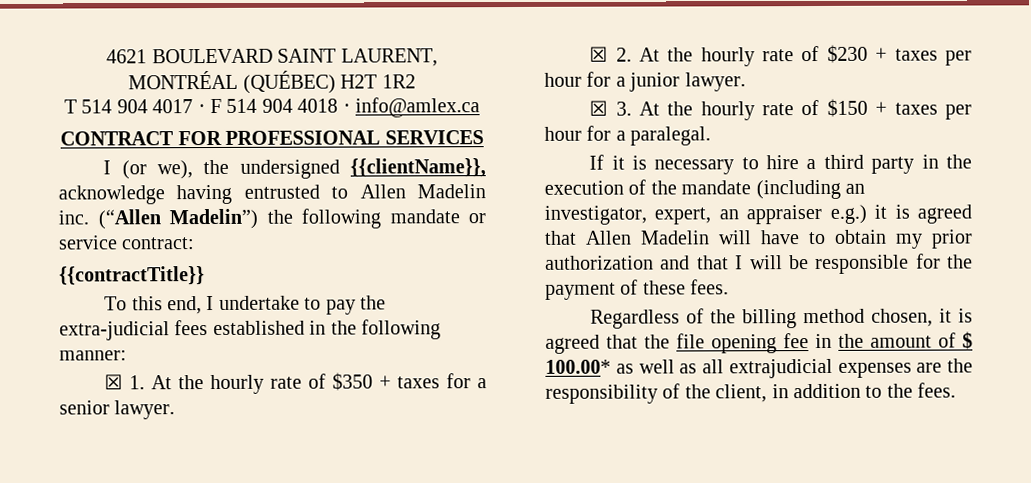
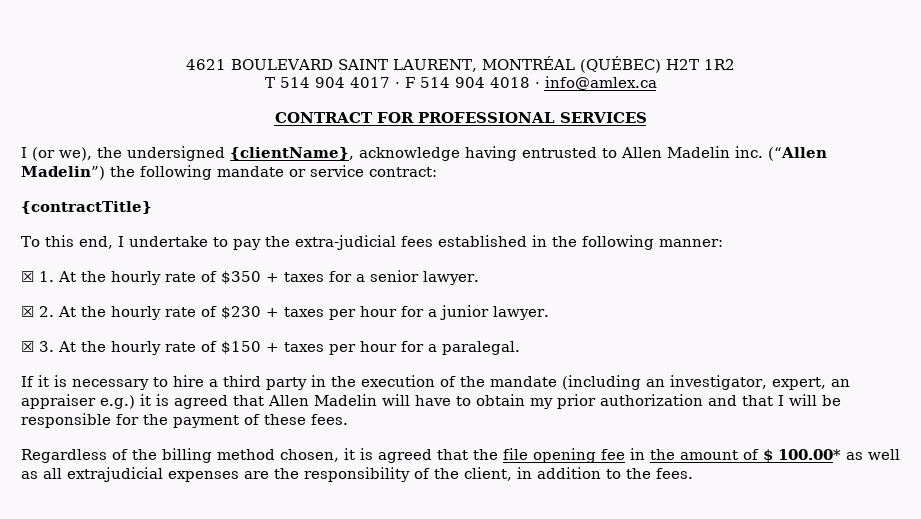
- I (or we), the undersigned {{clientName}}, acknowledge having entrusted to Allen Madelin inc. (“Allen Madelin”) the following mandate or service contract:
+ I (or we), the undersigned {clientName}, acknowledge having entrusted to Allen Madelin inc. (“Allen Madelin”) the following mandate or service contract:
- {{contractTitle}}
+ {contractTitle}

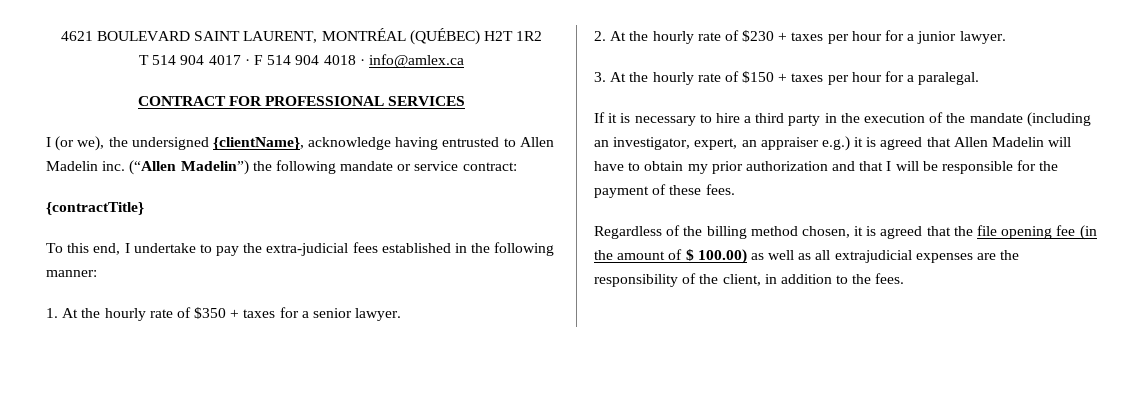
- ☒ 1. At the hourly rate of $350 + taxes for a senior lawyer.
+ 1. At the hourly rate of $350 + taxes for a senior lawyer.
- ☒ 2. At the hourly rate of $230 + taxes per hour for a junior lawyer.
+ 2. At the hourly rate of $230 + taxes per hour for a junior lawyer.
- ☒ 3. At the hourly rate of $150 + taxes per hour for a paralegal.
+ 3. At the hourly rate of $150 + taxes per hour for a paralegal.
- Regardless of the billing method chosen, it is agreed that the file opening fee in the amount of $ 100.00* as well as all extrajudicial expenses are the responsibility of the client, in addition to the fees.
+ Regardless of the billing method chosen, it is agreed that the file opening fee (in the amount of $ 100.00) as well as all extrajudicial expenses are the responsibility of the client, in addition to the fees.

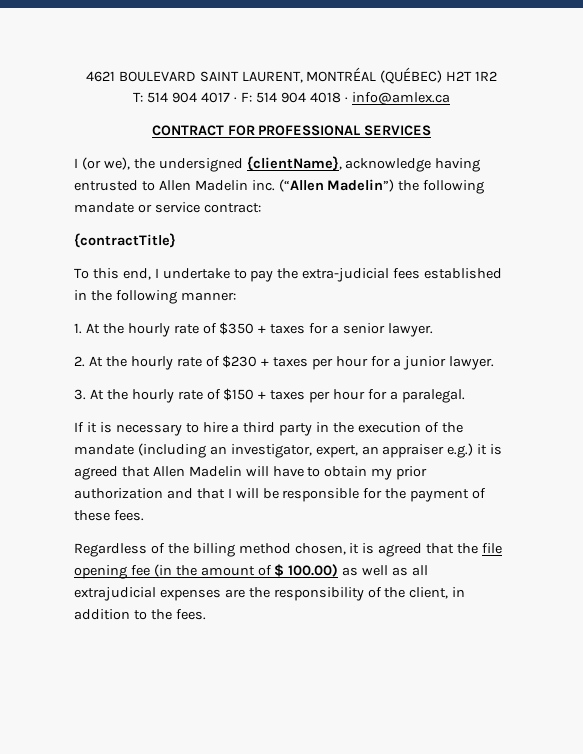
- T 514 904 4017 · F 514 904 4018 · info@amlex.ca
+ T: 514 904 4017 · F: 514 904 4018 · info@amlex.ca

